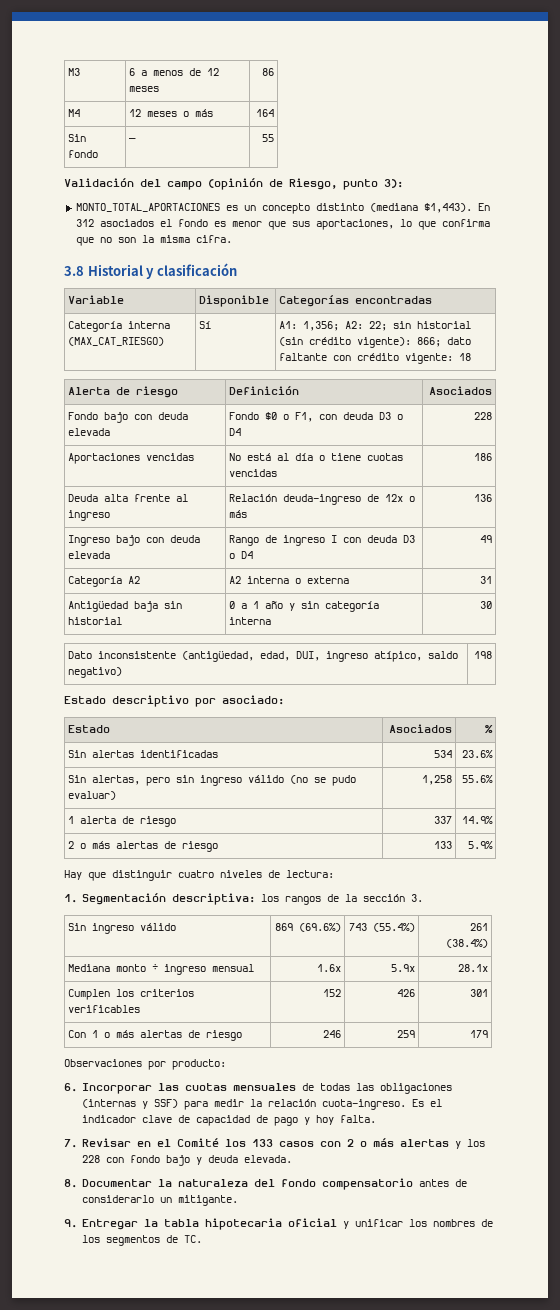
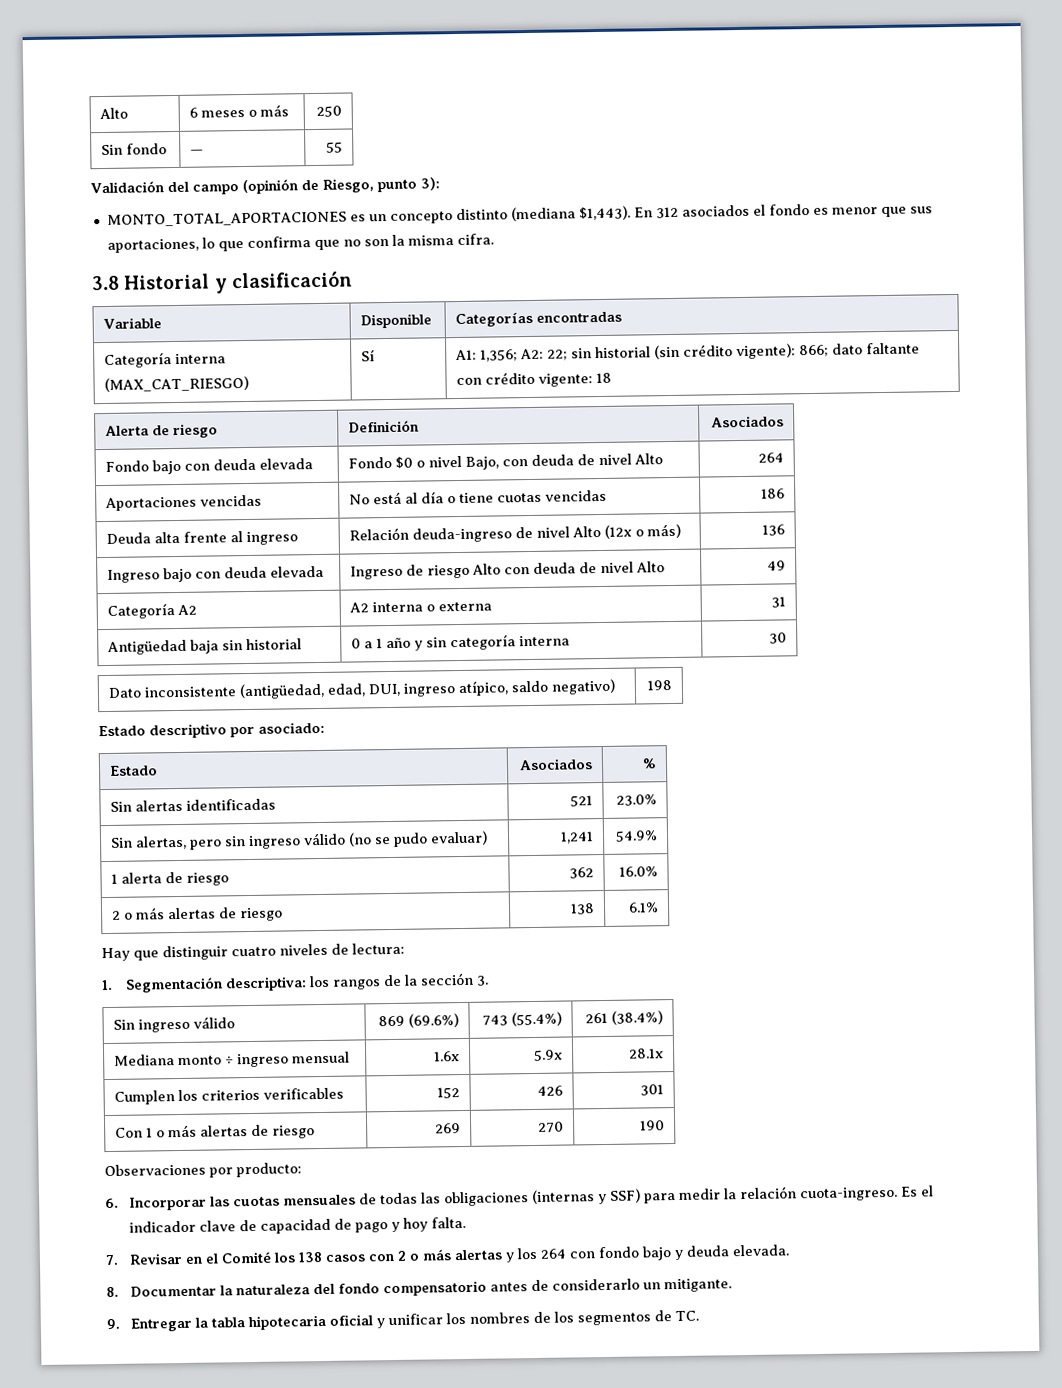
- M3 | 6 a menos de 12 meses | 86
- M4 | 12 meses o más | 164
+ Alto | 6 meses o más | 250
- Fondo bajo con deuda elevada | Fondo $0 o F1, con deuda D3 o D4 | 228
+ Fondo bajo con deuda elevada | Fondo $0 o nivel Bajo, con deuda de nivel Alto | 264
- Deuda alta frente al ingreso | Relación deuda-ingreso de 12x o más | 136
+ Deuda alta frente al ingreso | Relación deuda-ingreso de nivel Alto (12x o más) | 136
- Ingreso bajo con deuda elevada | Rango de ingreso I con deuda D3 o D4 | 49
+ Ingreso bajo con deuda elevada | Ingreso de riesgo Alto con deuda de nivel Alto | 49
- Sin alertas identificadas | 534 | 23.6%
+ Sin alertas identificadas | 521 | 23.0%
- Sin alertas, pero sin ingreso válido (no se pudo evaluar) | 1,258 | 55.6%
+ Sin alertas, pero sin ingreso válido (no se pudo evaluar) | 1,241 | 54.9%
- 1 alerta de riesgo | 337 | 14.9%
+ 1 alerta de riesgo | 362 | 16.0%
- 2 o más alertas de riesgo | 133 | 5.9%
+ 2 o más alertas de riesgo | 138 | 6.1%
- Con 1 o más alertas de riesgo | 246 | 259 | 179
+ Con 1 o más alertas de riesgo | 269 | 270 | 190
- 7. Revisar en el Comité los 133 casos con 2 o más alertas y los 228 con fondo bajo y deuda elevada.
+ 7. Revisar en el Comité los 138 casos con 2 o más alertas y los 264 con fondo bajo y deuda elevada.

